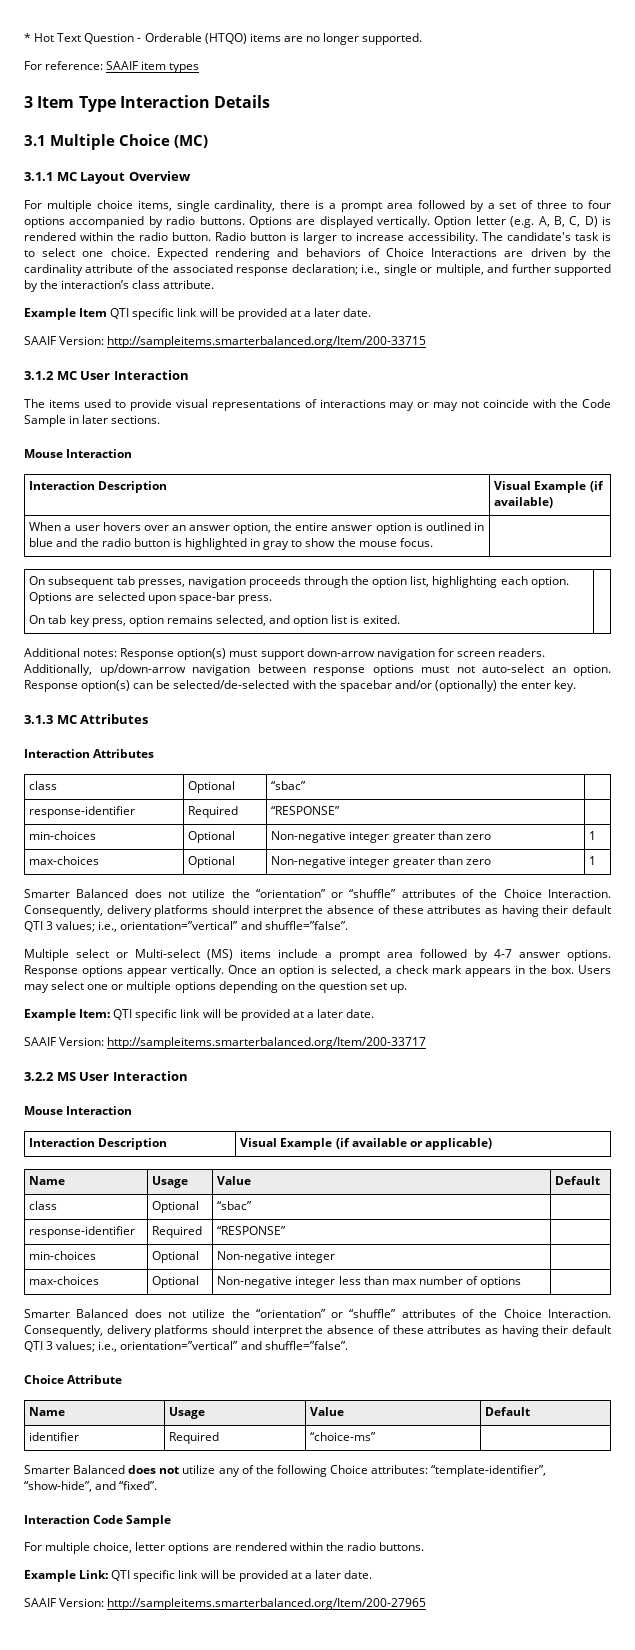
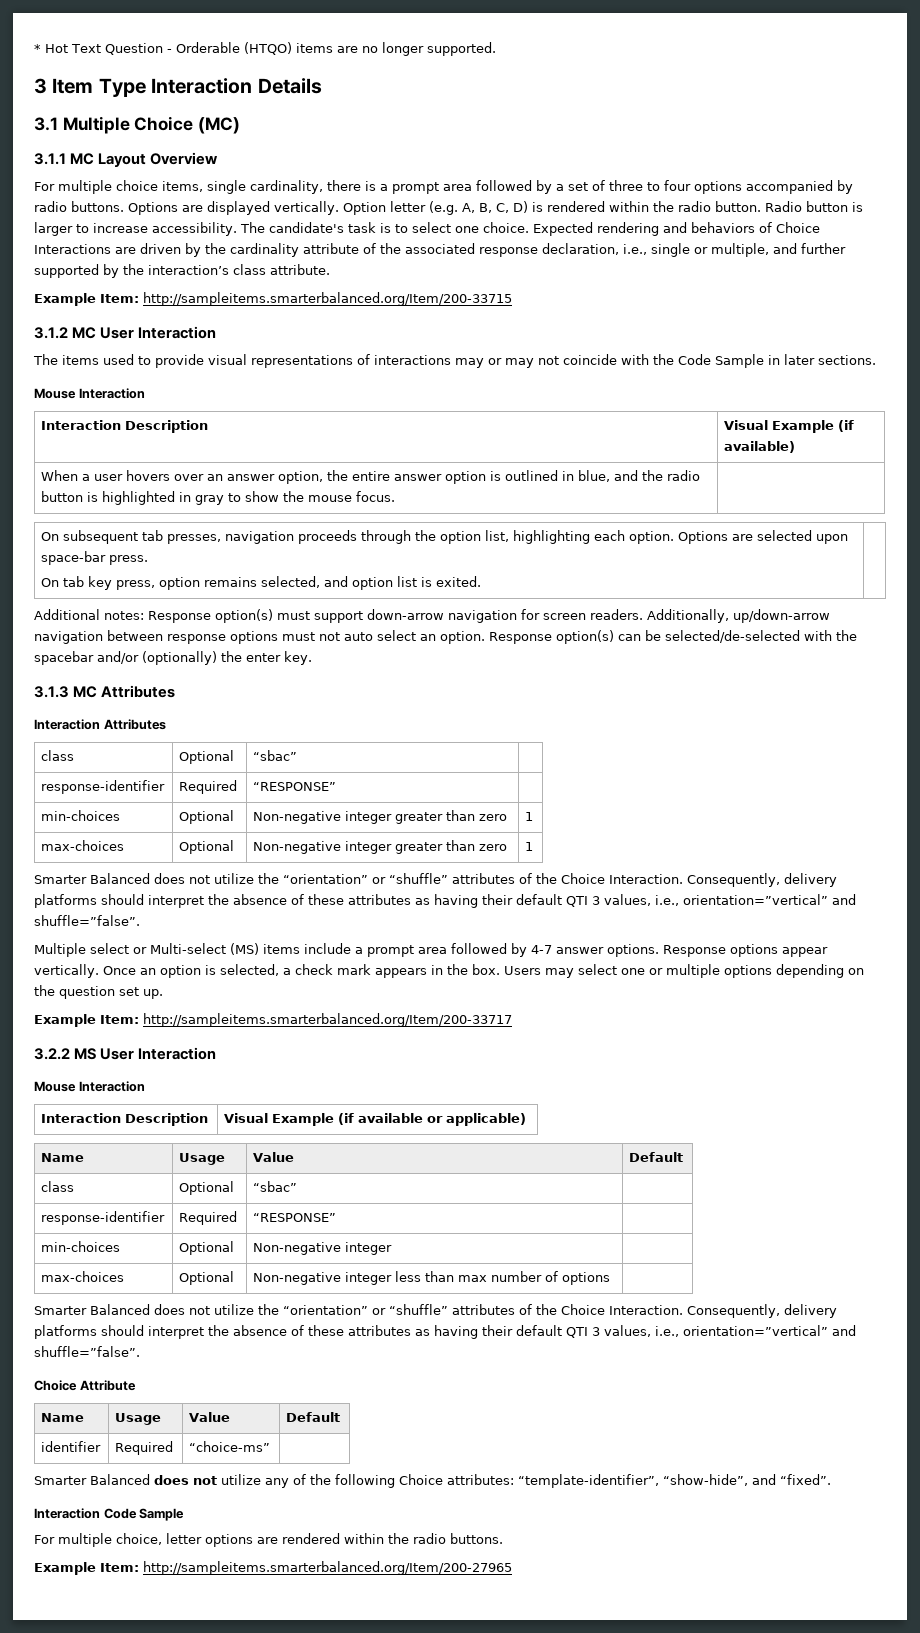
- For reference: SAAIF item types
- Expected rendering and behaviors of Choice Interactions are driven by the cardinality attribute of the associated response declaration; i.e., single or multiple, and further supported by the interaction’s class attribute.
+ Expected rendering and behaviors of Choice Interactions are driven by the cardinality attribute of the associated response declaration, i.e., single or multiple, and further supported by the interaction’s class attribute.
- Example Item QTI specific link will be provided at a later date.
- SAAIF Version: http://sampleitems.smarterbalanced.org/Item/200-33715
+ Example Item: http://sampleitems.smarterbalanced.org/Item/200-33715
- When a user hovers over an answer option, the entire answer option is outlined in blue and the radio button is highlighted in gray to show the mouse focus. |
+ When a user hovers over an answer option, the entire answer option is outlined in blue, and the radio button is highlighted in gray to show the mouse focus. |
- Additionally, up/down-arrow navigation between response options must not auto-select an option.
+ Additionally, up/down-arrow navigation between response options must not auto select an option.
  max-choices | Optional | Non-negative integer greater than zero | 1
- Smarter Balanced does not utilize the “orientation” or “shuffle” attributes of the Choice Interaction. Consequently, delivery platforms should interpret the absence of these attributes as having their default QTI 3 values; i.e., orientation=”vertical” and shuffle=”false”.
+ Smarter Balanced does not utilize the “orientation” or “shuffle” attributes of the Choice Interaction. Consequently, delivery platforms should interpret the absence of these attributes as having their default QTI 3 values, i.e., orientation=”vertical” and shuffle=”false”.
- Example Item: QTI specific link will be provided at a later date.
- SAAIF Version: http://sampleitems.smarterbalanced.org/Item/200-33717
+ Example Item: http://sampleitems.smarterbalanced.org/Item/200-33717
  max-choices | Optional | Non-negative integer less than max number of options |
- Smarter Balanced does not utilize the “orientation” or “shuffle” attributes of the Choice Interaction. Consequently, delivery platforms should interpret the absence of these attributes as having their default QTI 3 values; i.e., orientation=”vertical” and shuffle=”false”.
+ Smarter Balanced does not utilize the “orientation” or “shuffle” attributes of the Choice Interaction. Consequently, delivery platforms should interpret the absence of these attributes as having their default QTI 3 values, i.e., orientation=”vertical” and shuffle=”false”.
- Example Link: QTI specific link will be provided at a later date.
- SAAIF Version: http://sampleitems.smarterbalanced.org/Item/200-27965
+ Example Item: http://sampleitems.smarterbalanced.org/Item/200-27965

